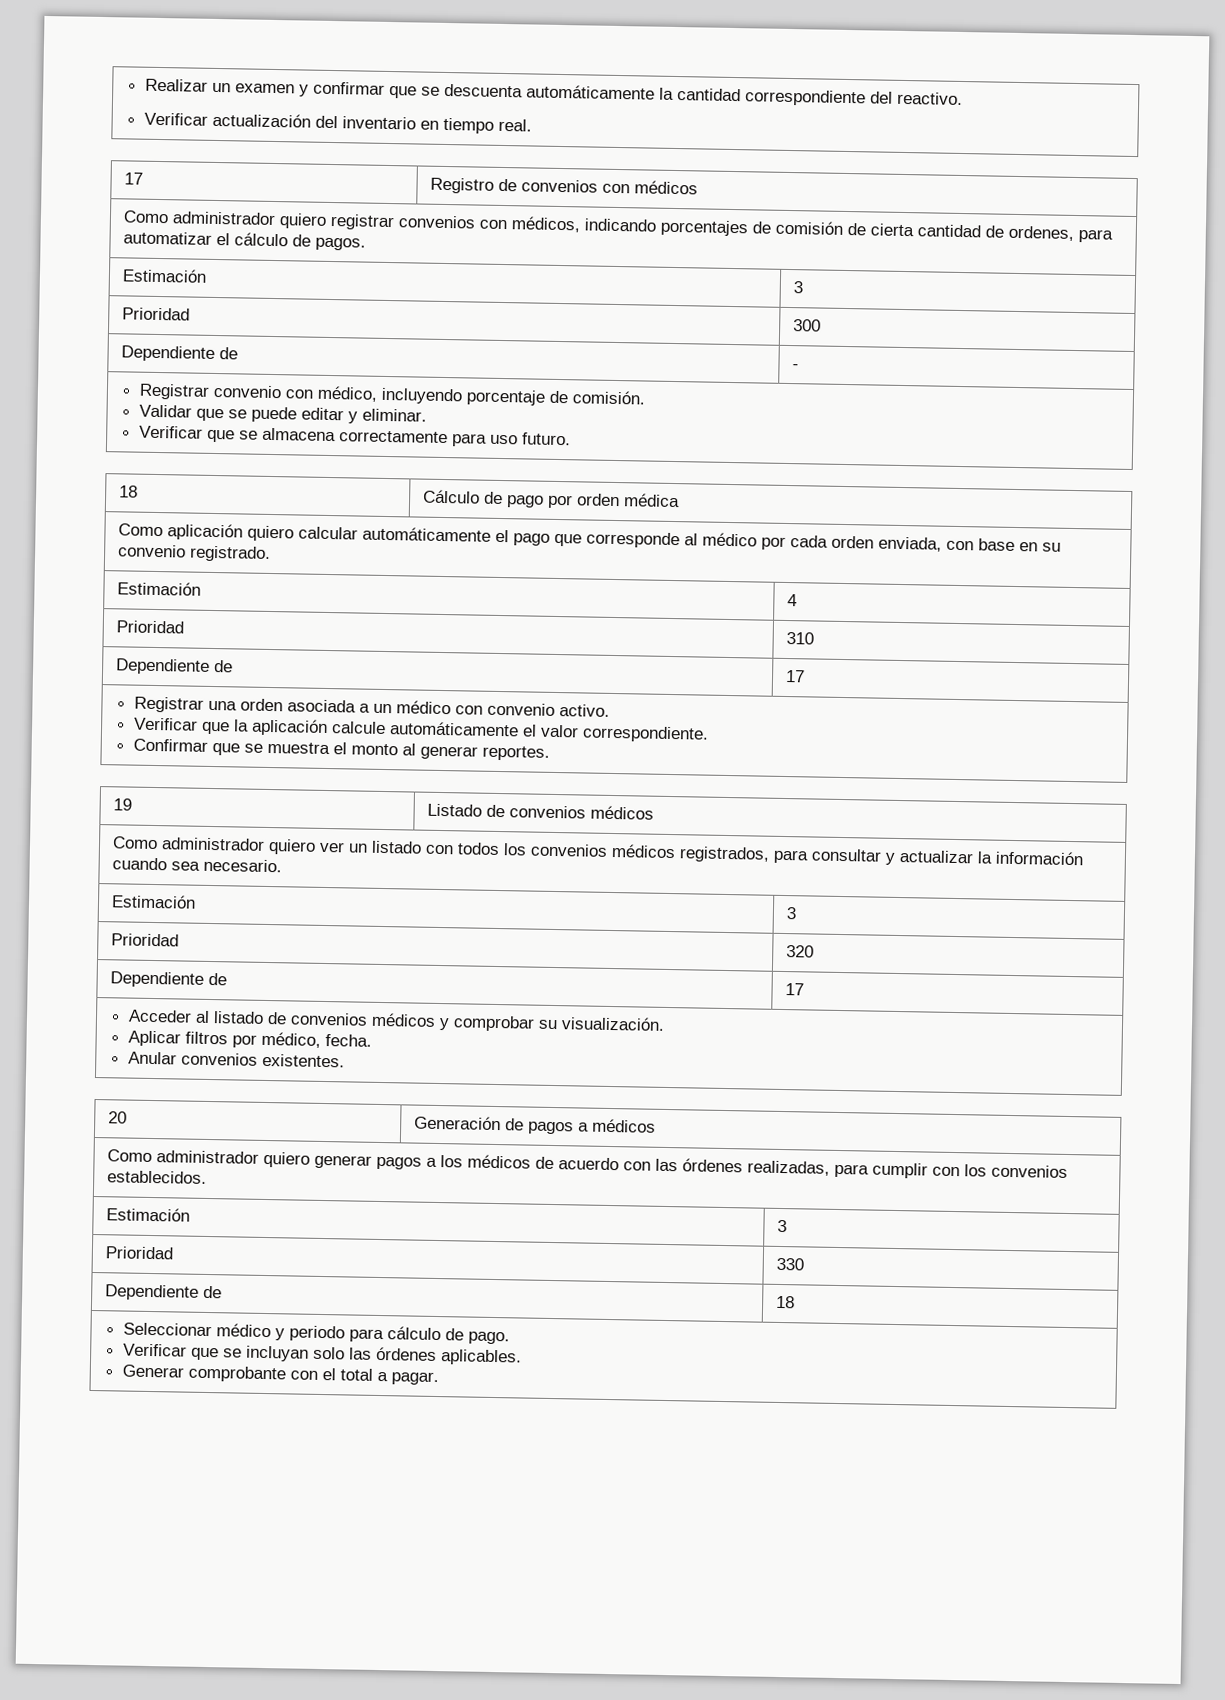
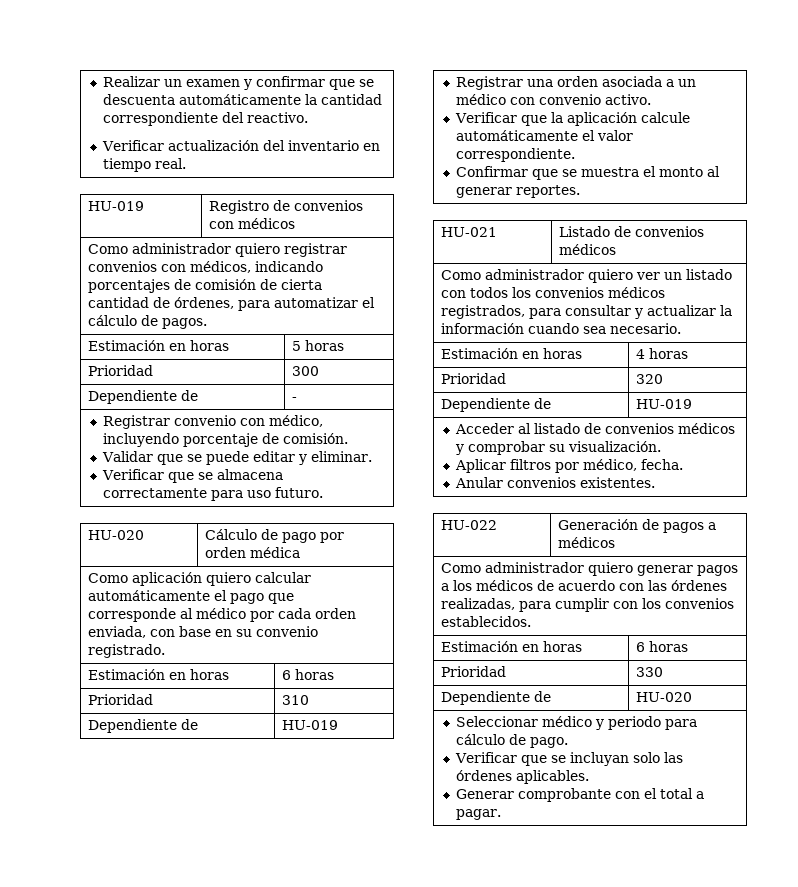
- 17 | Registro de convenios con médicos
+ HU-019 | Registro de convenios con médicos
- Como administrador quiero registrar convenios con médicos, indicando porcentajes de comisión de cierta cantidad de ordenes, para automatizar el cálculo de pagos.
- Estimación | 3
+ Como administrador quiero registrar convenios con médicos, indicando porcentajes de comisión de cierta cantidad de órdenes, para automatizar el cálculo de pagos.
+ Estimación en horas | 5 horas
- 18 | Cálculo de pago por orden médica
+ HU-020 | Cálculo de pago por orden médica
  Como aplicación quiero calcular automáticamente el pago que corresponde al médico por cada orden enviada, con base en su convenio registrado.
- Estimación | 4
+ Estimación en horas | 6 horas
  Prioridad | 310
- Dependiente de | 17
+ Dependiente de | HU-019
- 19 | Listado de convenios médicos
+ HU-021 | Listado de convenios médicos
  Como administrador quiero ver un listado con todos los convenios médicos registrados, para consultar y actualizar la información cuando sea necesario.
- Estimación | 3
+ Estimación en horas | 4 horas
  Prioridad | 320
- Dependiente de | 17
+ Dependiente de | HU-019
- 20 | Generación de pagos a médicos
+ HU-022 | Generación de pagos a médicos
  Como administrador quiero generar pagos a los médicos de acuerdo con las órdenes realizadas, para cumplir con los convenios establecidos.
- Estimación | 3
+ Estimación en horas | 6 horas
- Dependiente de | 18
+ Dependiente de | HU-020

